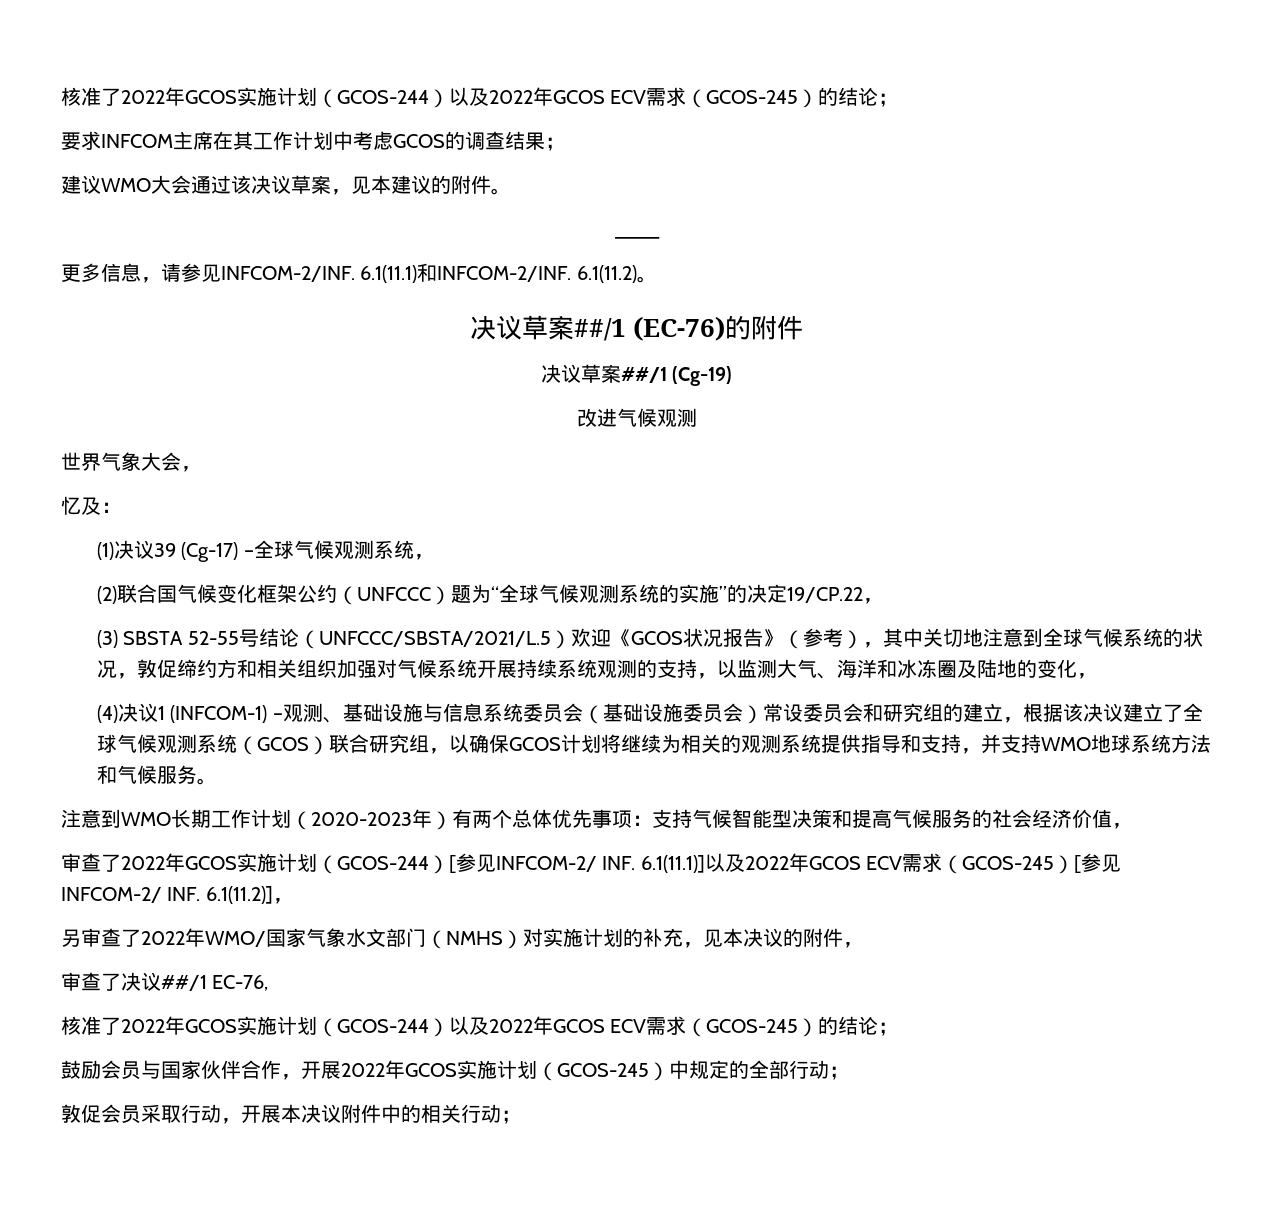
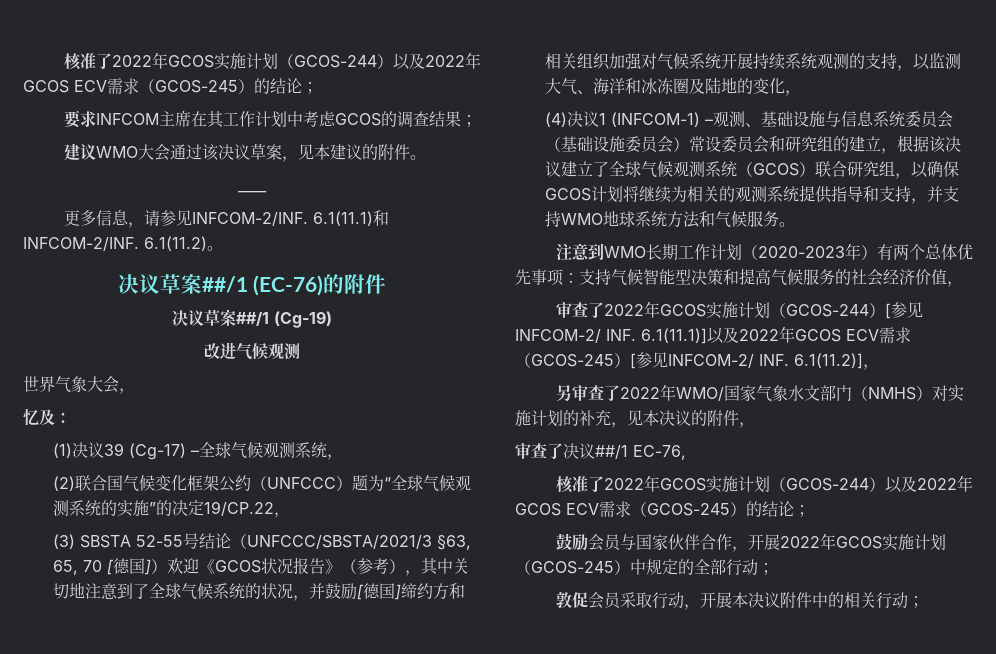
- (3) SBSTA 52-55号结论（UNFCCC/SBSTA/2021/L.5）欢迎《GCOS状况报告》（参考），其中关切地注意到全球气候系统的状况，敦促缔约方和相关组织加强对气候系统开展持续系统观测的支持，以监测大气、海洋和冰冻圈及陆地的变化，
+ (3) SBSTA 52-55号结论（UNFCCC/SBSTA/2021/3 §63, 65, 70 [德国]）欢迎《GCOS状况报告》（参考），其中关切地注意到了全球气候系统的状况，并鼓励[德国]缔约方和相关组织加强对气候系统开展持续系统观测的支持，以监测大气、海洋和冰冻圈及陆地的变化，

